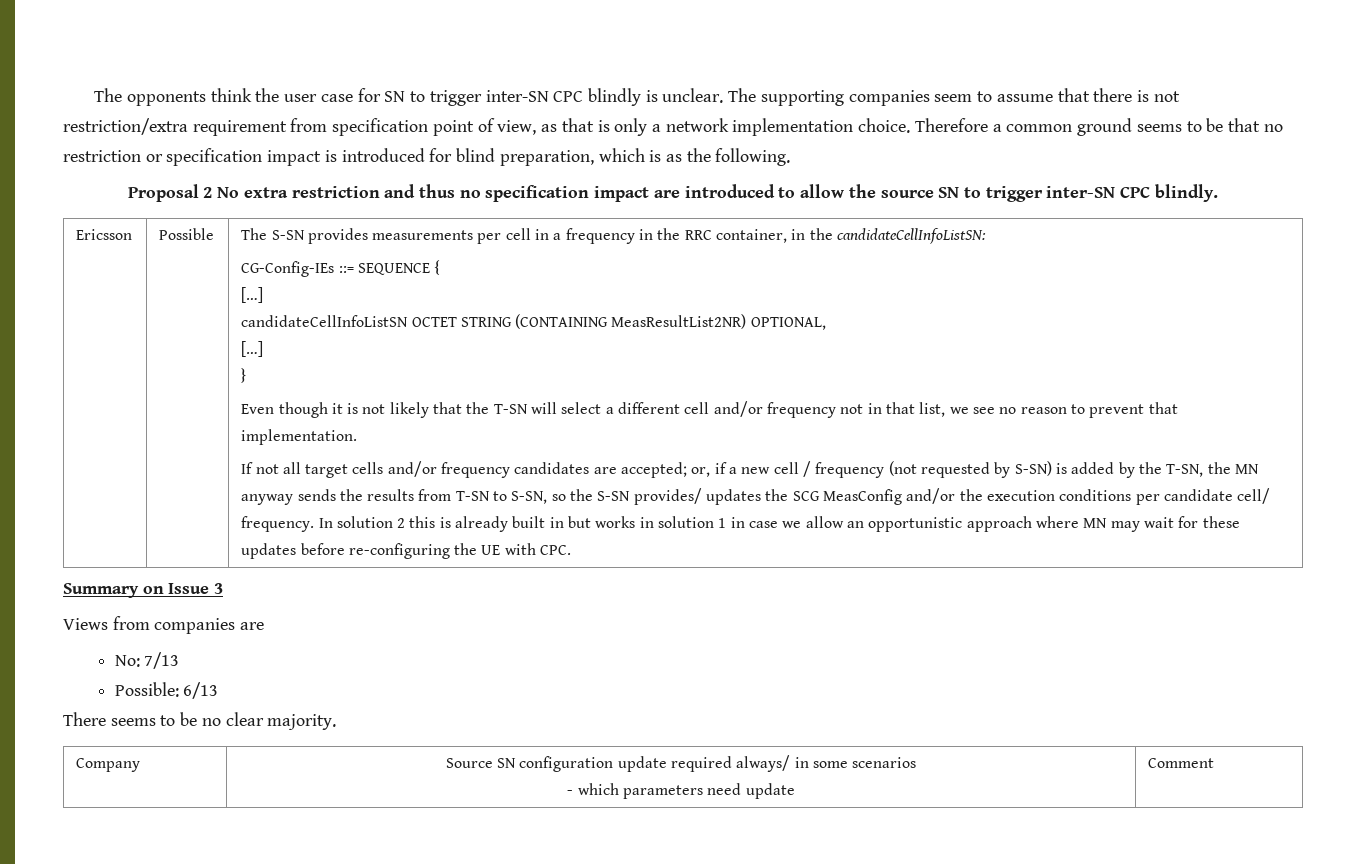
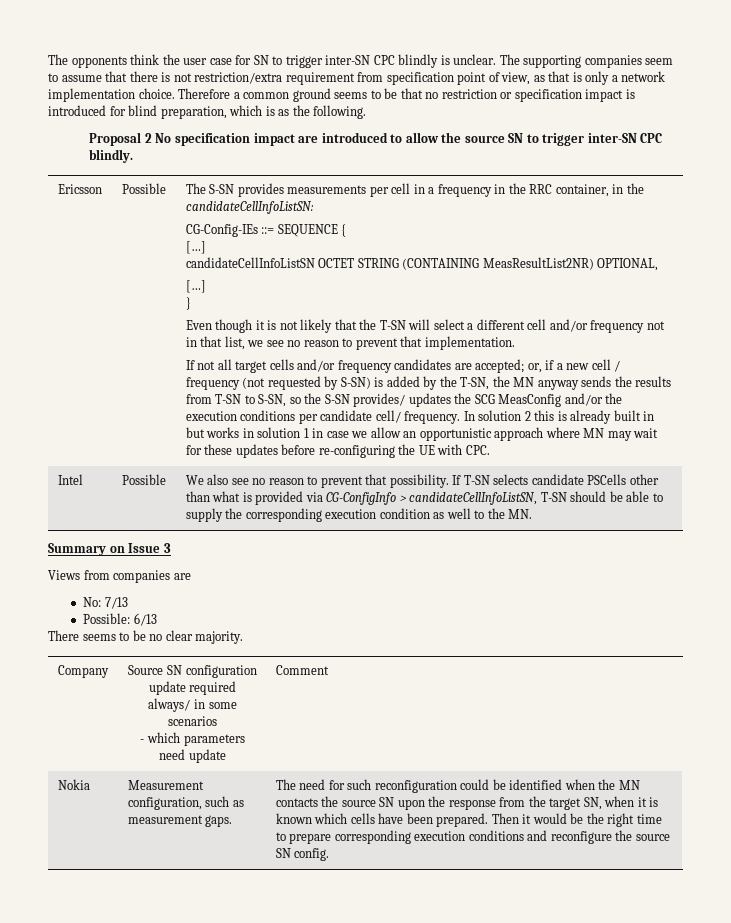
- Proposal 2 No extra restriction and thus no specification impact are introduced to allow the source SN to trigger inter-SN CPC blindly.
+ Proposal 2 No specification impact are introduced to allow the source SN to trigger inter-SN CPC blindly.
+ Intel | Possible | We also see no reason to prevent that possibility. If T-SN selects candidate PSCells other than what is provided via CG-ConfigInfo > candidateCellInfoListSN, T-SN should be able to supply the corresponding execution condition as well to the MN.
+ Nokia | Measurement configuration, such as measurement gaps. | The need for such reconfiguration could be identified when the MN contacts the source SN upon the response from the target SN, when it is known which cells have been prepared. Then it would be the right time to prepare corresponding execution conditions and reconfigure the source SN config.

